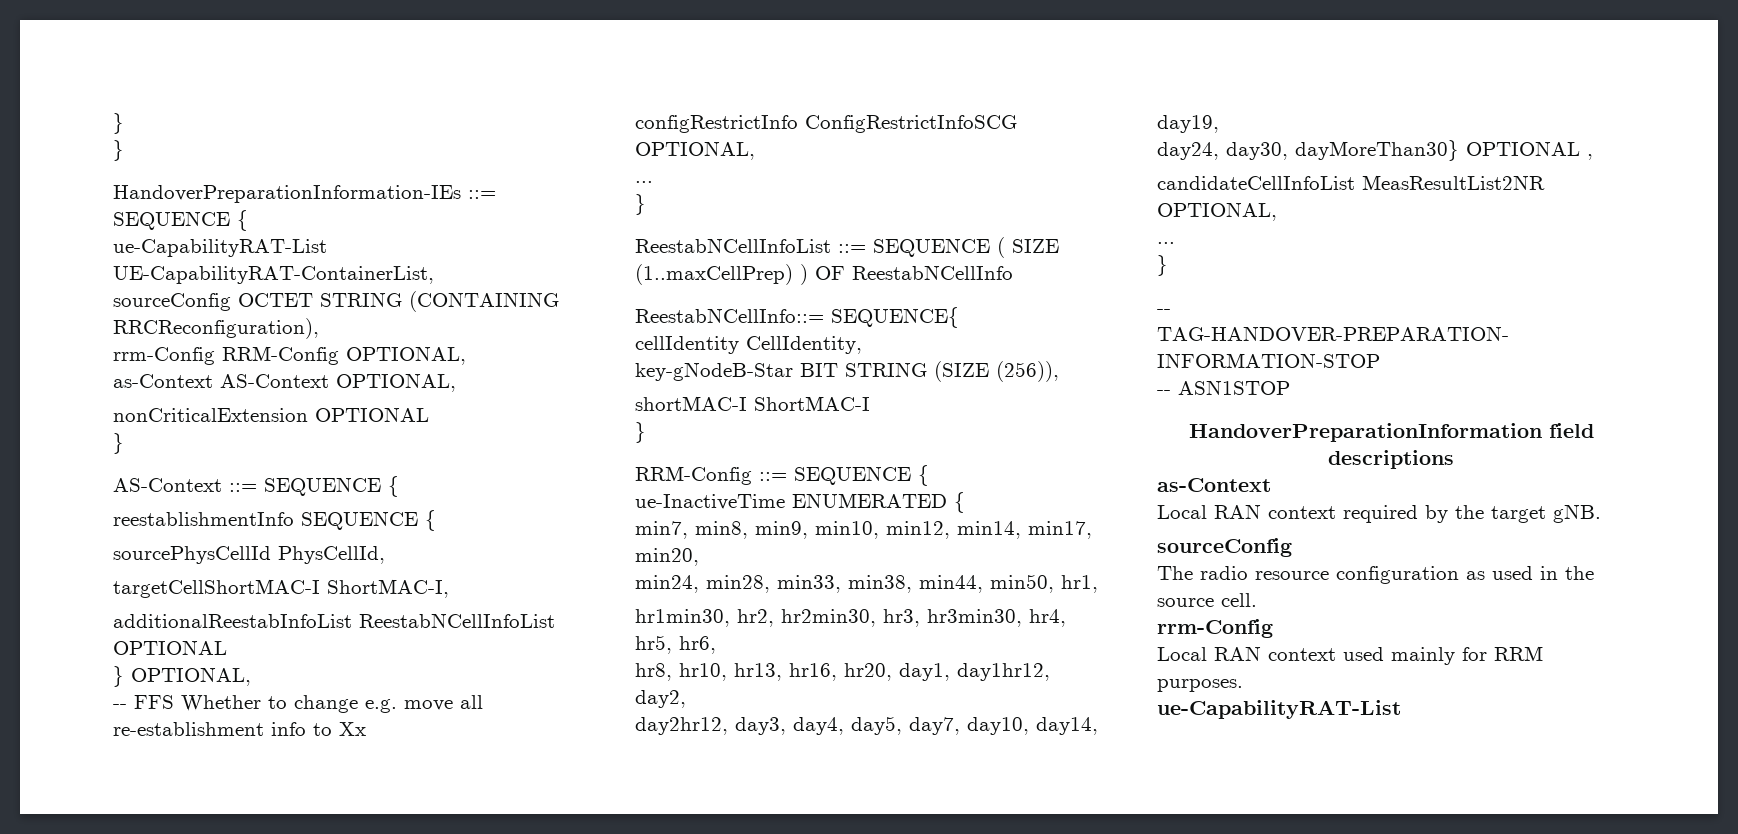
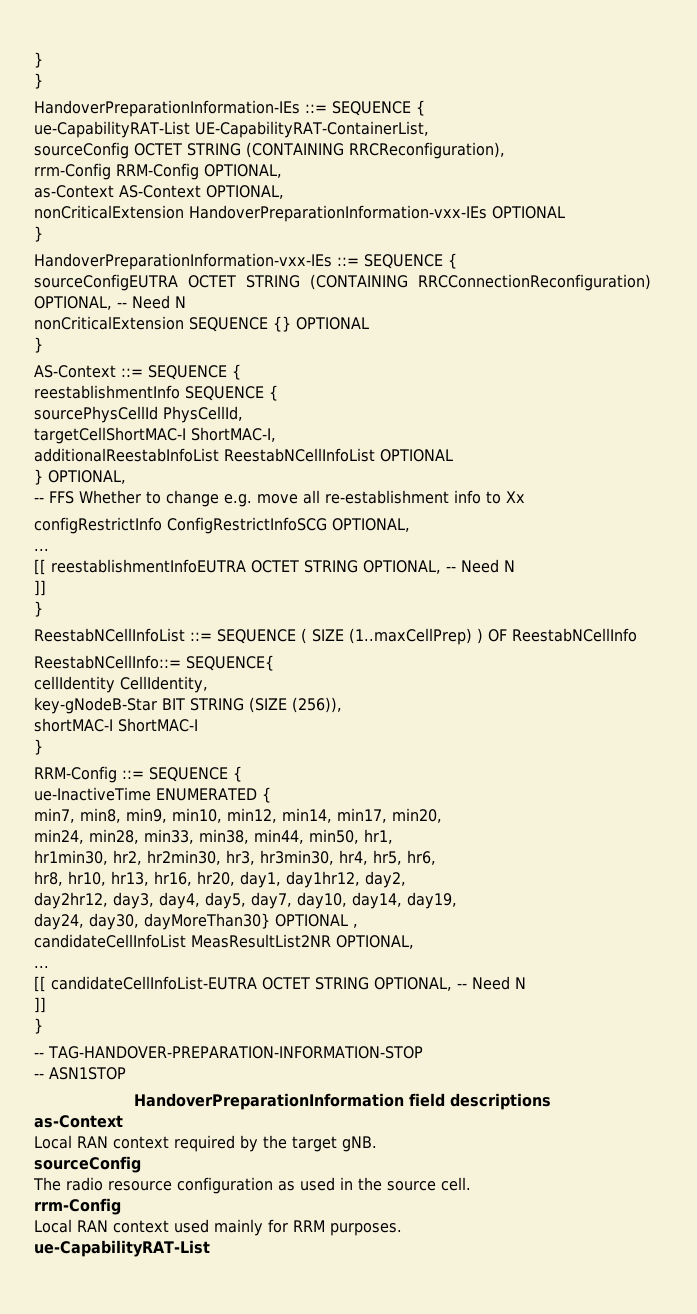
- nonCriticalExtension OPTIONAL
+ nonCriticalExtension HandoverPreparationInformation-vxx-IEs OPTIONAL
+ }
+ HandoverPreparationInformation-vxx-IEs ::= SEQUENCE {
+ sourceConfigEUTRA OCTET STRING (CONTAINING RRCConnectionReconfiguration) OPTIONAL, -- Need N
+ nonCriticalExtension SEQUENCE {} OPTIONAL
+ [[ reestablishmentInfoEUTRA OCTET STRING OPTIONAL, -- Need N
+ ]]
+ [[ candidateCellInfoList-EUTRA OCTET STRING OPTIONAL, -- Need N
+ ]]

